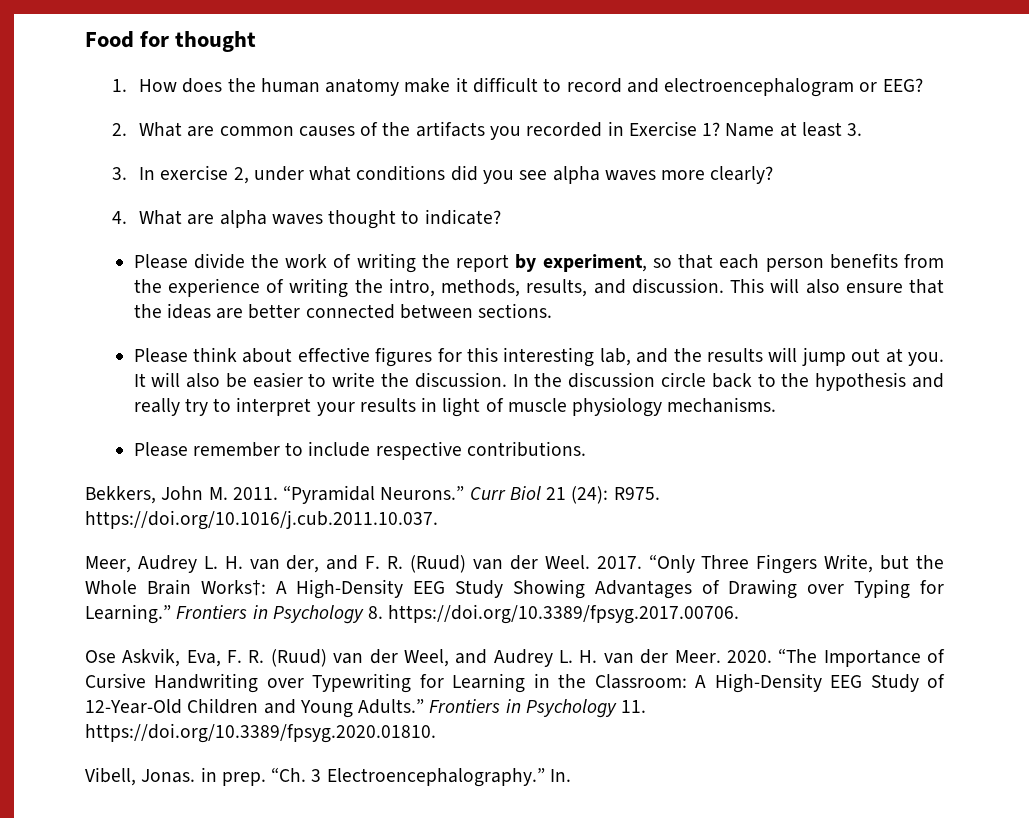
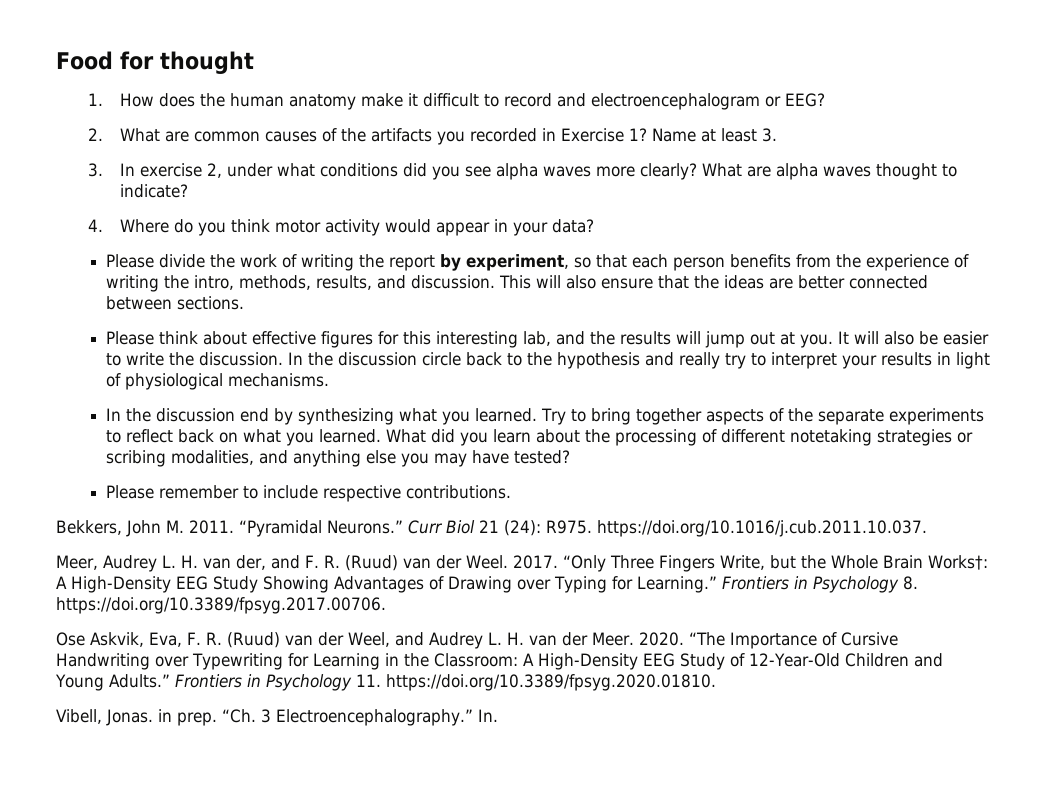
- 3. In exercise 2, under what conditions did you see alpha waves more clearly?
- 4. What are alpha waves thought to indicate?
+ 3. In exercise 2, under what conditions did you see alpha waves more clearly? What are alpha waves thought to indicate?
+ 4. Where do you think motor activity would appear in your data?
- In the discussion circle back to the hypothesis and really try to interpret your results in light of muscle physiology mechanisms.
+ In the discussion circle back to the hypothesis and really try to interpret your results in light of physiological mechanisms.
+ In the discussion end by synthesizing what you learned. Try to bring together aspects of the separate experiments to reflect back on what you learned. What did you learn about the processing of different notetaking strategies or scribing modalities, and anything else you may have tested?

